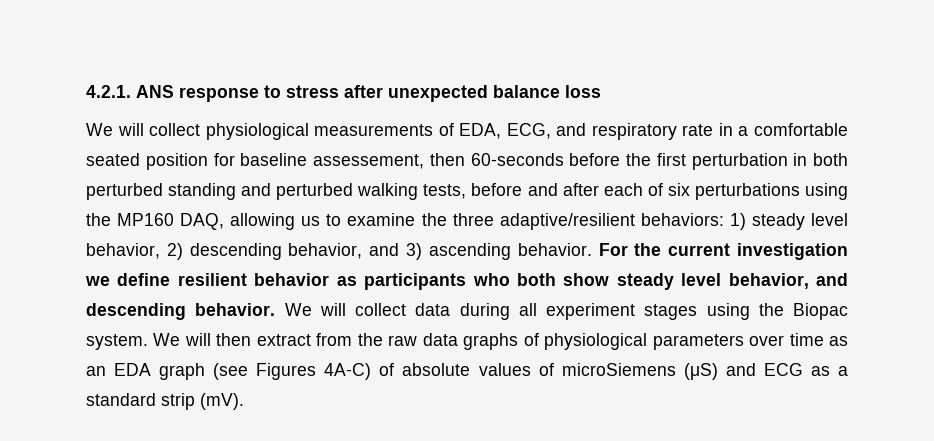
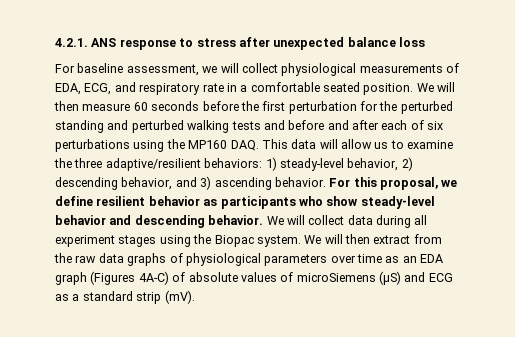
- We will collect physiological measurements of EDA, ECG, and respiratory rate in a comfortable seated position for baseline assessement, then 60-seconds before the first perturbation in both perturbed standing and perturbed walking tests, before and after each of six perturbations using the MP160 DAQ, allowing us to examine the three adaptive/resilient behaviors: 1) steady level behavior, 2) descending behavior, and 3) ascending behavior.
+ For baseline assessment, we will collect physiological measurements of EDA, ECG, and respiratory rate in a comfortable seated position. We will then measure 60 seconds before the first perturbation for the perturbed standing and perturbed walking tests and before and after each of six perturbations using the MP160 DAQ. This data will allow us to examine the three adaptive/resilient behaviors: 1) steady-level behavior, 2) descending behavior, and 3) ascending behavior.
- For the current investigation we define resilient behavior as participants who both show steady level behavior, and descending behavior.
+ For this proposal, we define resilient behavior as participants who show steady-level behavior and descending behavior.
- We will then extract from the raw data graphs of physiological parameters over time as an EDA graph (see Figures 4A-C) of absolute values of microSiemens (μS) and ECG as a standard strip (mV).
+ We will then extract from the raw data graphs of physiological parameters over time as an EDA graph (Figures 4A-C) of absolute values of microSiemens (μS) and ECG as a standard strip (mV).

